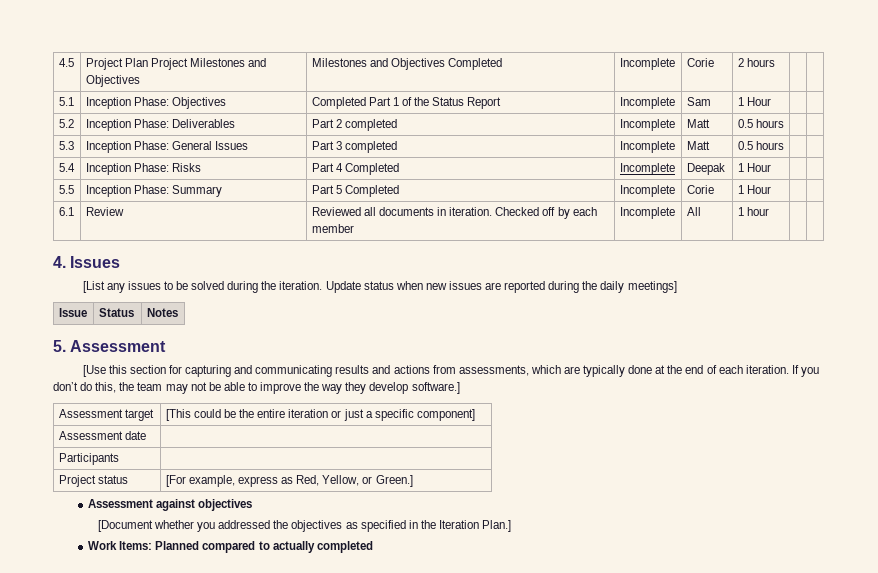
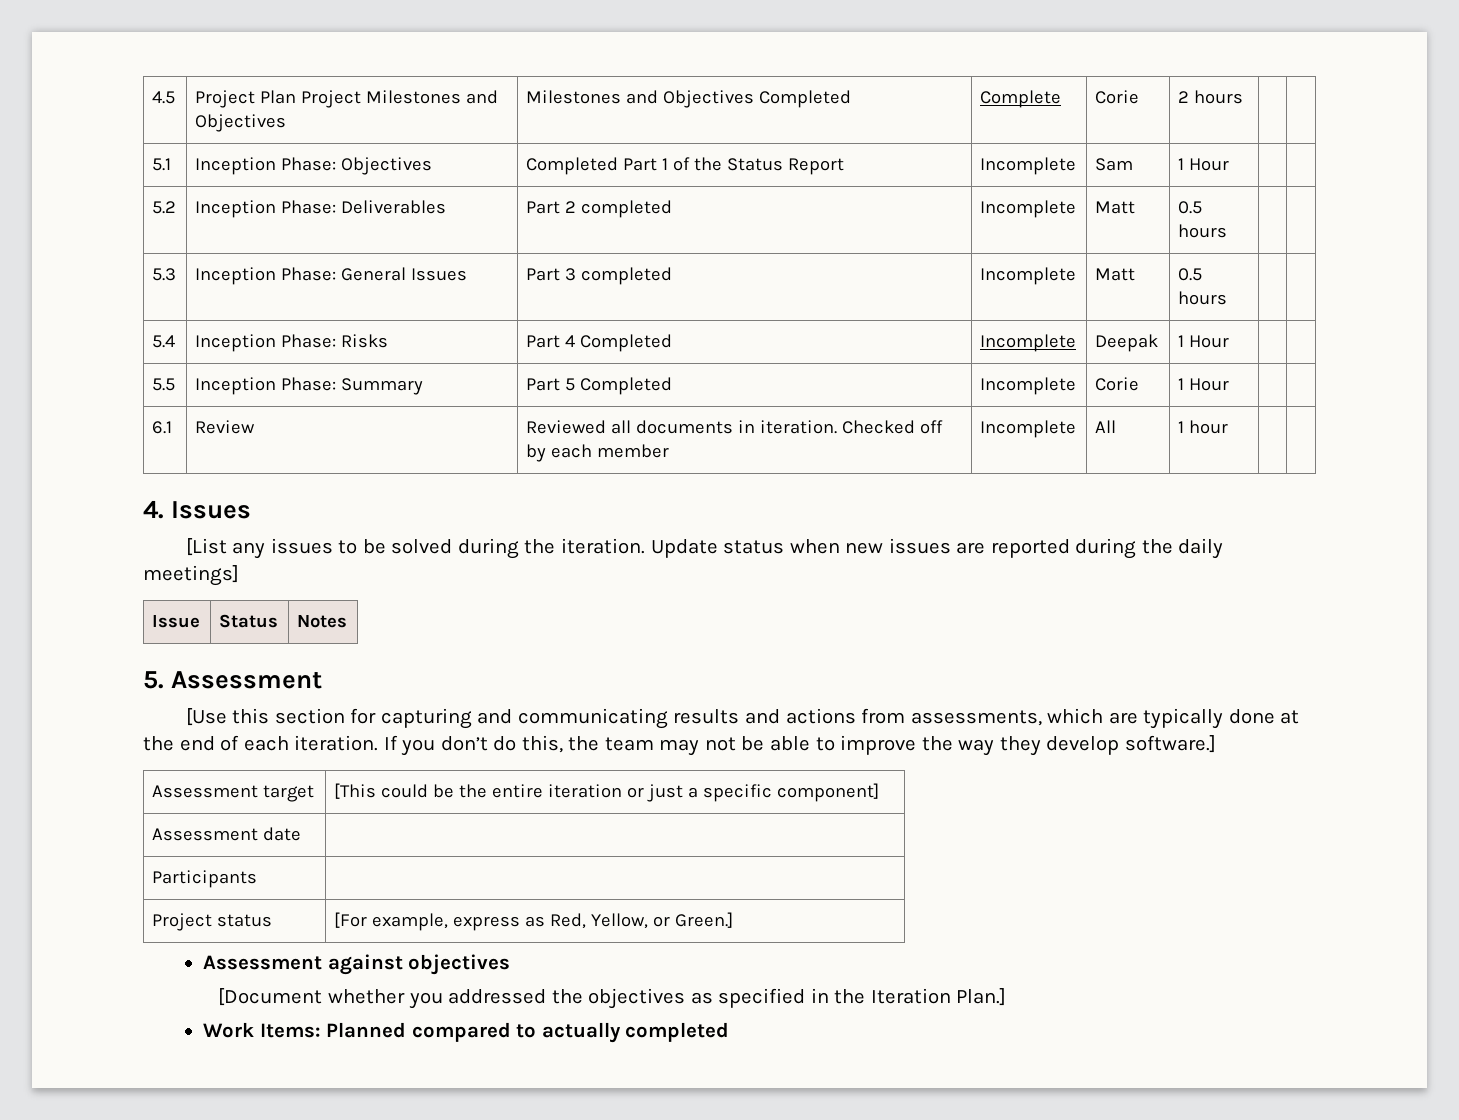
- 4.5 | Project Plan Project Milestones and Objectives | Milestones and Objectives Completed | Incomplete | Corie | 2 hours | |
+ 4.5 | Project Plan Project Milestones and Objectives | Milestones and Objectives Completed | Complete | Corie | 2 hours | |

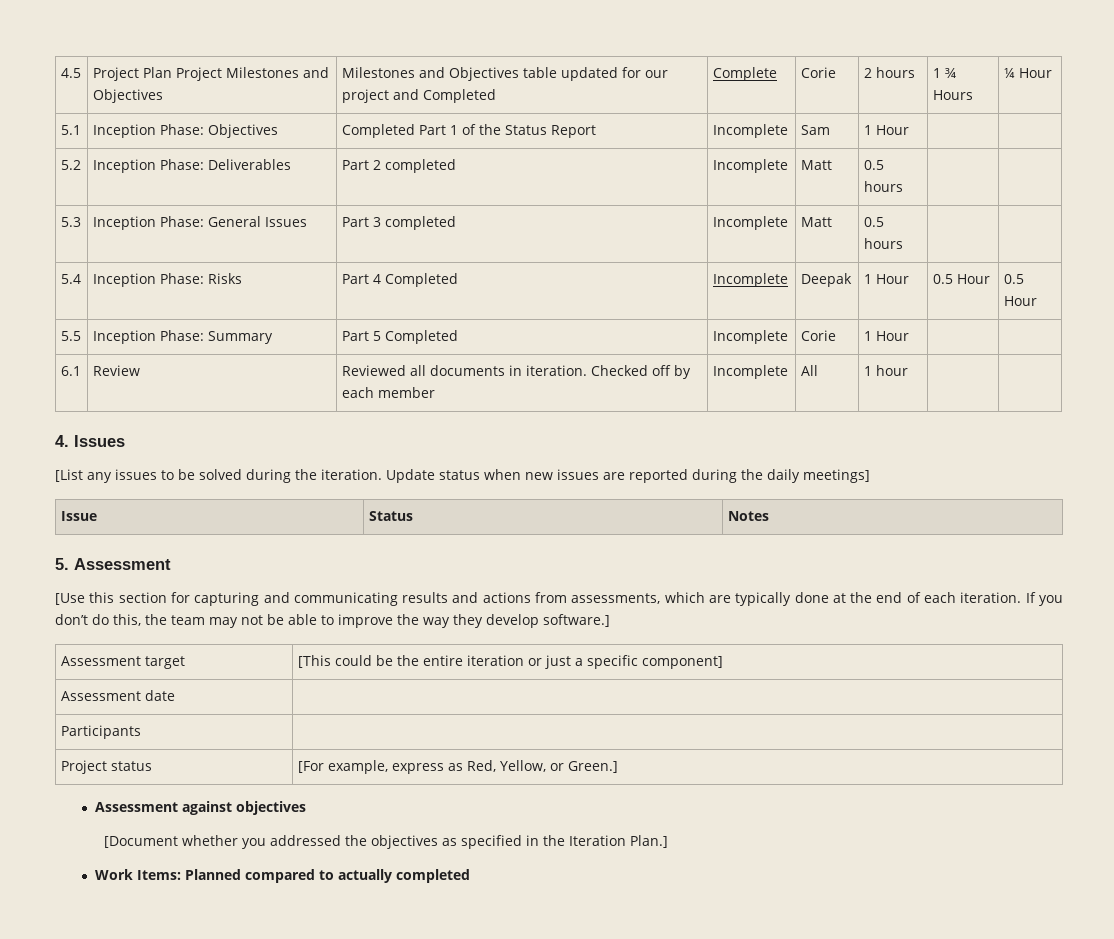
- 4.5 | Project Plan Project Milestones and Objectives | Milestones and Objectives Completed | Complete | Corie | 2 hours | |
+ 4.5 | Project Plan Project Milestones and Objectives | Milestones and Objectives table updated for our project and Completed | Complete | Corie | 2 hours | 1 ¾ Hours | ¼ Hour
- 5.4 | Inception Phase: Risks | Part 4 Completed | Incomplete | Deepak | 1 Hour | |
+ 5.4 | Inception Phase: Risks | Part 4 Completed | Incomplete | Deepak | 1 Hour | 0.5 Hour | 0.5 Hour

